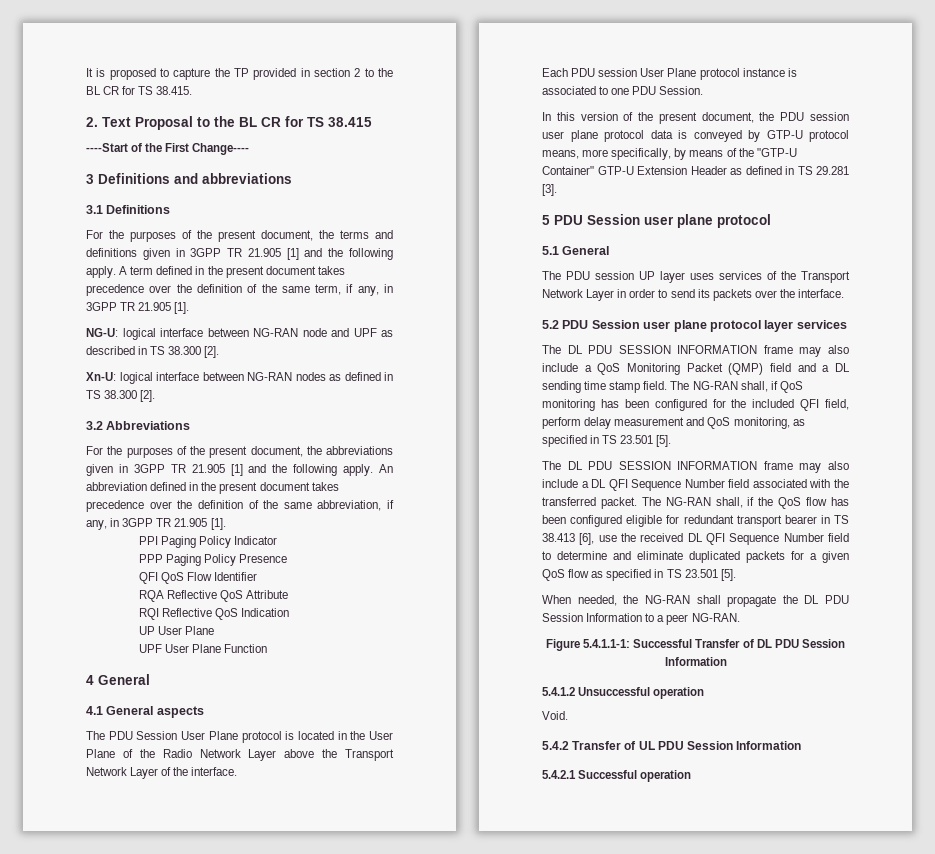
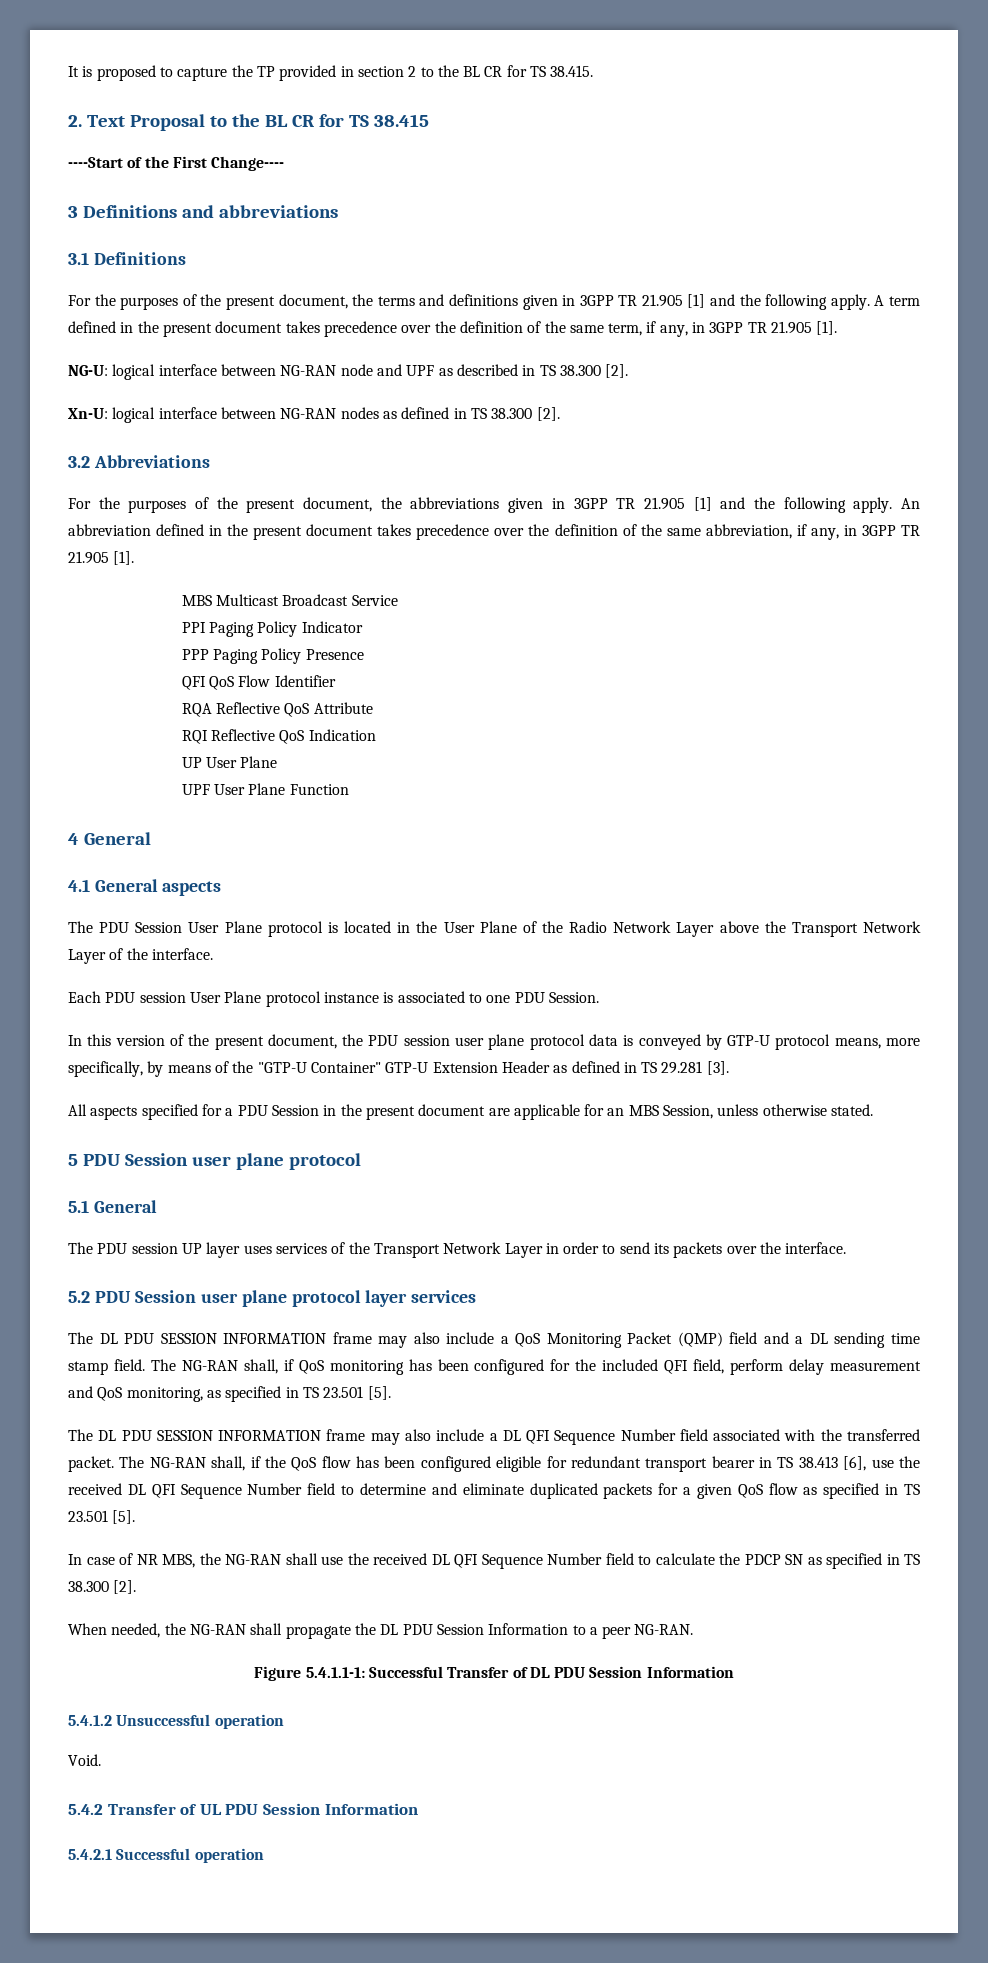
+ MBS Multicast Broadcast Service
+ All aspects specified for a PDU Session in the present document are applicable for an MBS Session, unless otherwise stated.
+ In case of NR MBS, the NG-RAN shall use the received DL QFI Sequence Number field to calculate the PDCP SN as specified in TS 38.300 [2].

